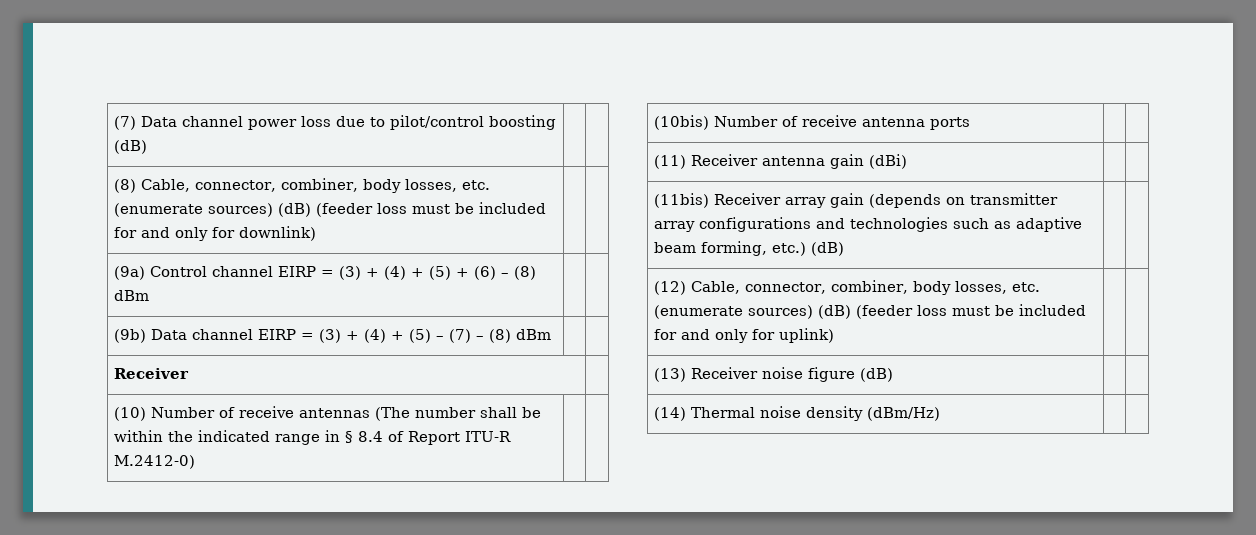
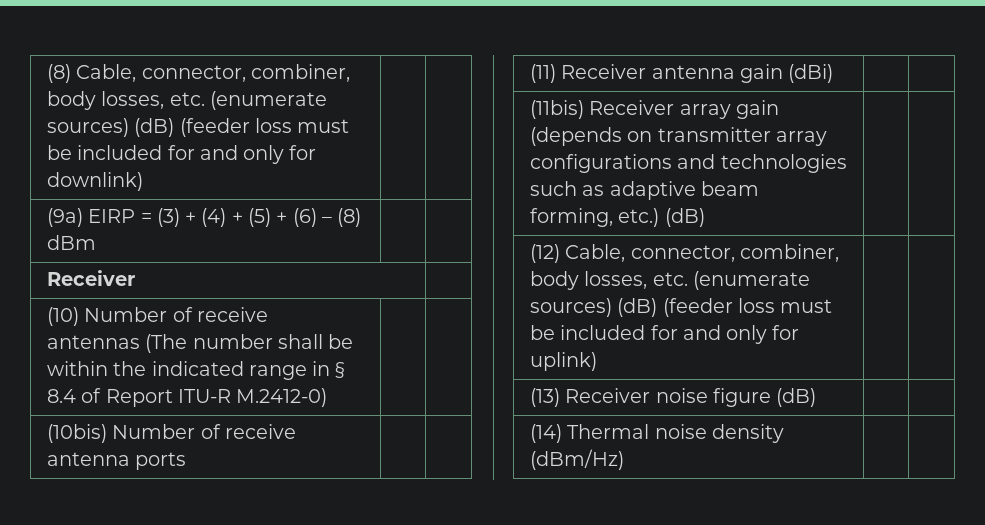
- (7) Data channel power loss due to pilot/control boosting (dB) | |
- (9a) Control channel EIRP = (3) + (4) + (5) + (6) – (8) dBm | |
+ (9a) EIRP = (3) + (4) + (5) + (6) – (8) dBm | |
- (9b) Data channel EIRP = (3) + (4) + (5) – (7) – (8) dBm | |

